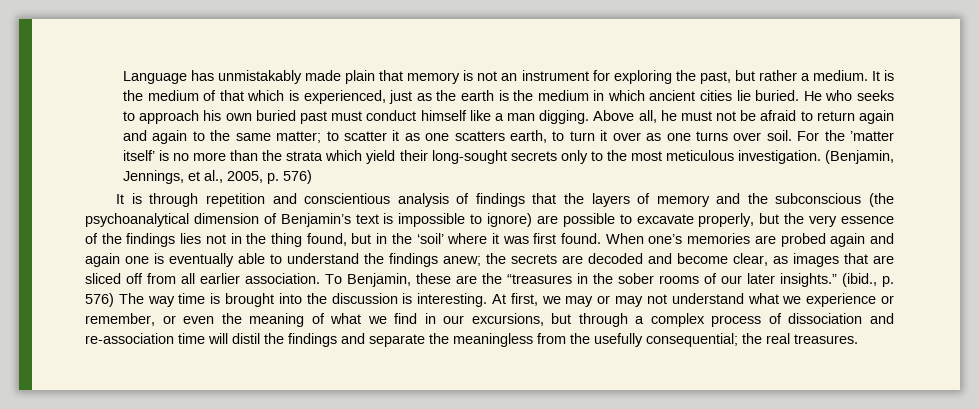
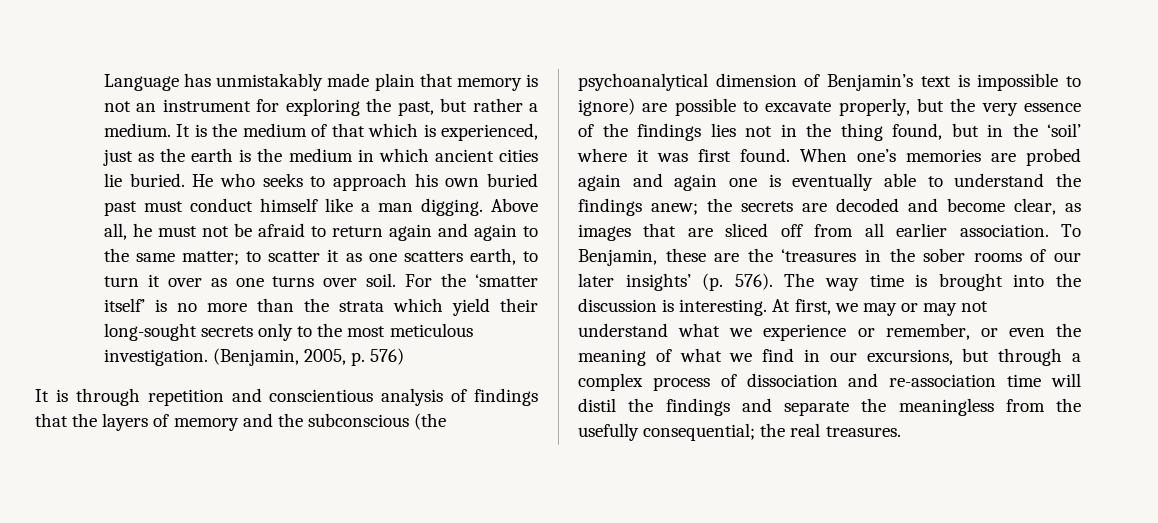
- For the ’matter itself’ is no more than the strata which yield their long-sought secrets only to the most meticulous investigation.
+ For the ‘smatter itself’ is no more than the strata which yield their long-sought secrets only to the most meticulous investigation.
- (Benjamin, Jennings, et al., 2005, p. 576)
+ (Benjamin, 2005, p. 576)
- To Benjamin, these are the “treasures in the sober rooms of our later insights.” (ibid., p. 576) The way time is brought into the discussion is interesting.
+ To Benjamin, these are the ‘treasures in the sober rooms of our later insights’ (p. 576). The way time is brought into the discussion is interesting.

